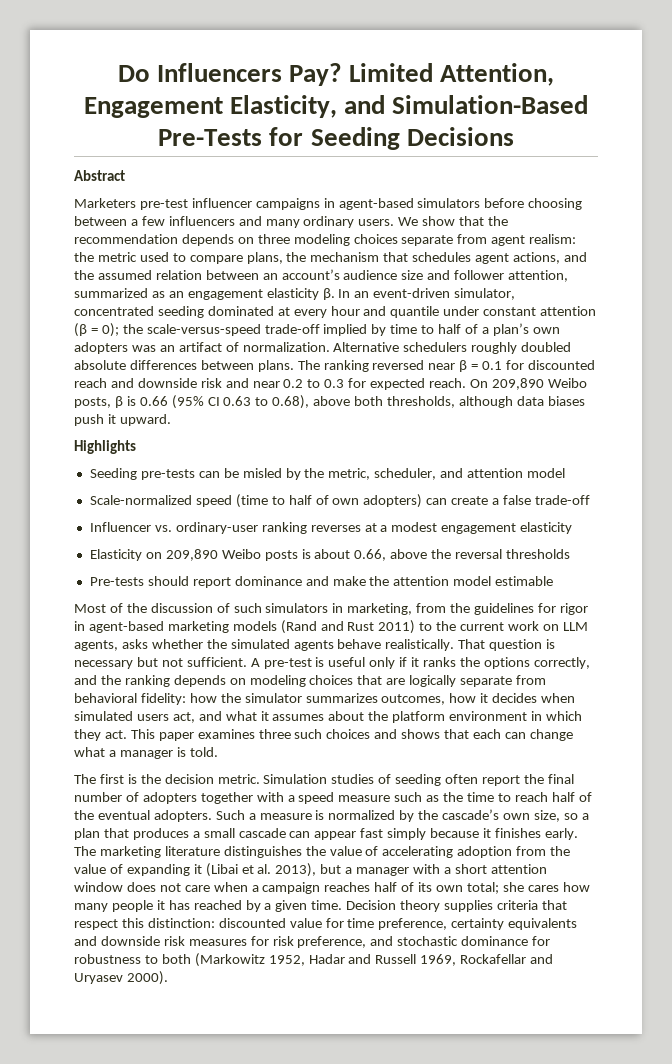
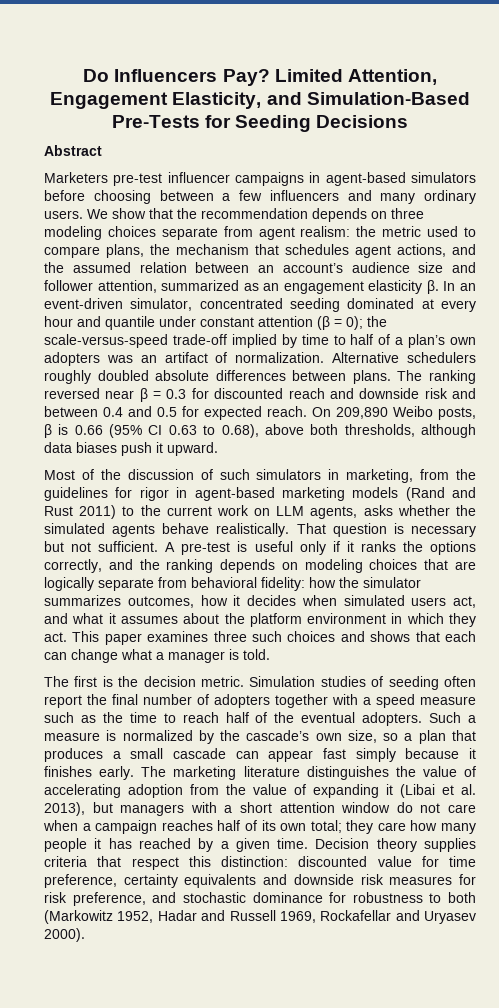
- The ranking reversed near β = 0.1 for discounted reach and downside risk and near 0.2 to 0.3 for expected reach.
+ The ranking reversed near β = 0.3 for discounted reach and downside risk and between 0.4 and 0.5 for expected reach.
- Highlights
- Seeding pre-tests can be misled by the metric, scheduler, and attention model
- Scale-normalized speed (time to half of own adopters) can create a false trade-off
- Influencer vs. ordinary-user ranking reverses at a modest engagement elasticity
- Elasticity on 209,890 Weibo posts is about 0.66, above the reversal thresholds
- Pre-tests should report dominance and make the attention model estimable
- The marketing literature distinguishes the value of accelerating adoption from the value of expanding it (Libai et al. 2013), but a manager with a short attention window does not care when a campaign reaches half of its own total; she cares how many people it has reached by a given time.
+ The marketing literature distinguishes the value of accelerating adoption from the value of expanding it (Libai et al. 2013), but managers with a short attention window do not care when a campaign reaches half of its own total; they care how many people it has reached by a given time.

